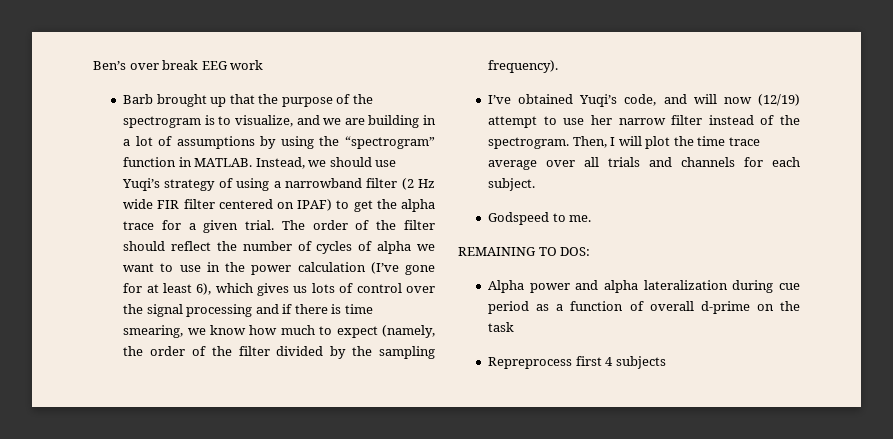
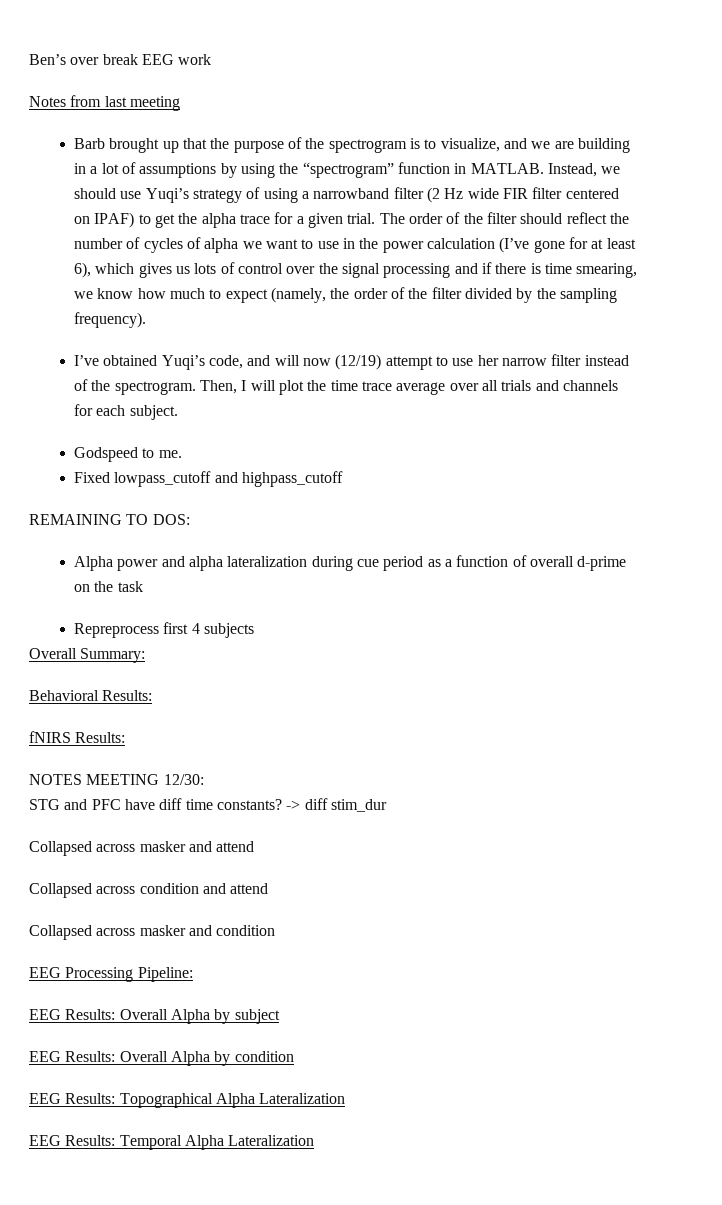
+ Notes from last meeting
+ Fixed lowpass_cutoff and highpass_cutoff
+ Overall Summary:
+ Behavioral Results:
+ fNIRS Results:
+ NOTES MEETING 12/30:
+ STG and PFC have diff time constants? -> diff stim_dur
+ Collapsed across masker and attend
+ Collapsed across condition and attend
+ Collapsed across masker and condition
+ EEG Processing Pipeline:
+ EEG Results: Overall Alpha by subject
+ EEG Results: Overall Alpha by condition
+ EEG Results: Topographical Alpha Lateralization
+ EEG Results: Temporal Alpha Lateralization

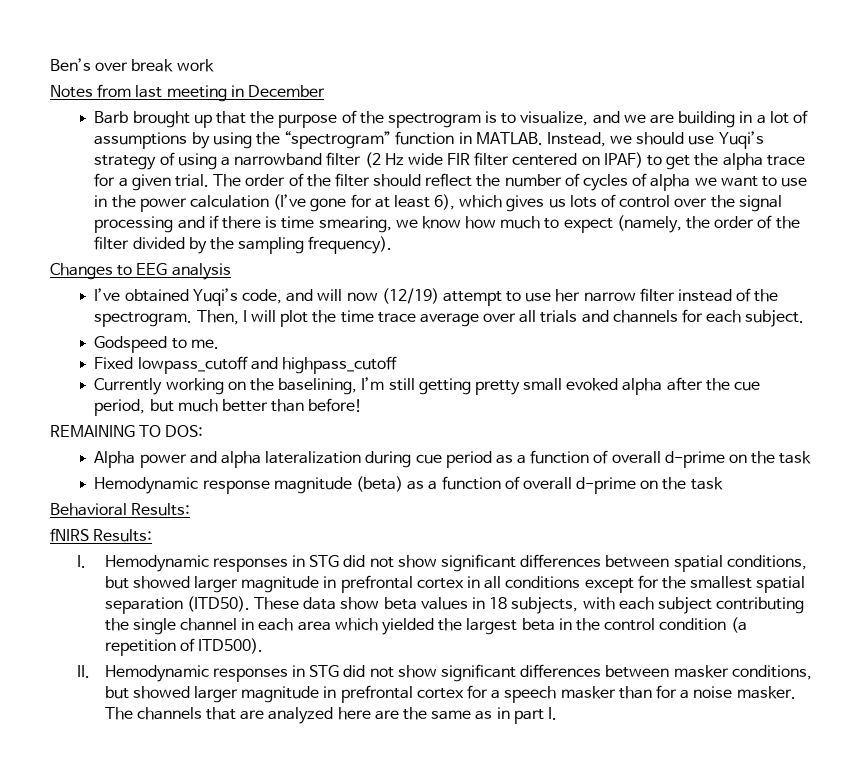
- Ben’s over break EEG work
+ Ben’s over break work
- Notes from last meeting
+ Notes from last meeting in December
+ Changes to EEG analysis
+ Currently working on the baselining, I’m still getting pretty small evoked alpha after the cue period, but much better than before!
- Repreprocess first 4 subjects
- Overall Summary:
+ Hemodynamic response magnitude (beta) as a function of overall d-prime on the task
  Behavioral Results:
  fNIRS Results:
- NOTES MEETING 12/30:
- STG and PFC have diff time constants? -> diff stim_dur
- Collapsed across masker and attend
- Collapsed across condition and attend
- Collapsed across masker and condition
- EEG Processing Pipeline:
- EEG Results: Overall Alpha by subject
- EEG Results: Overall Alpha by condition
- EEG Results: Topographical Alpha Lateralization
- EEG Results: Temporal Alpha Lateralization
+ I. Hemodynamic responses in STG did not show significant differences between spatial conditions, but showed larger magnitude in prefrontal cortex in all conditions except for the smallest spatial separation (ITD50). These data show beta values in 18 subjects, with each subject contributing the single channel in each area which yielded the largest beta in the control condition (a repetition of ITD500).
+ II. Hemodynamic responses in STG did not show significant differences between masker conditions, but showed larger magnitude in prefrontal cortex for a speech masker than for a noise masker. The channels that are analyzed here are the same as in part I.

